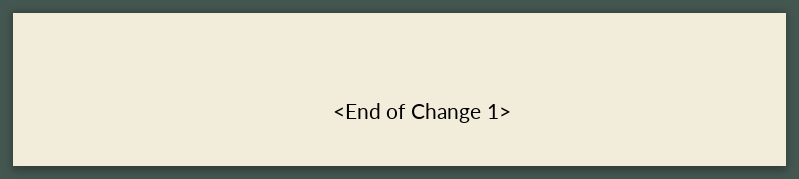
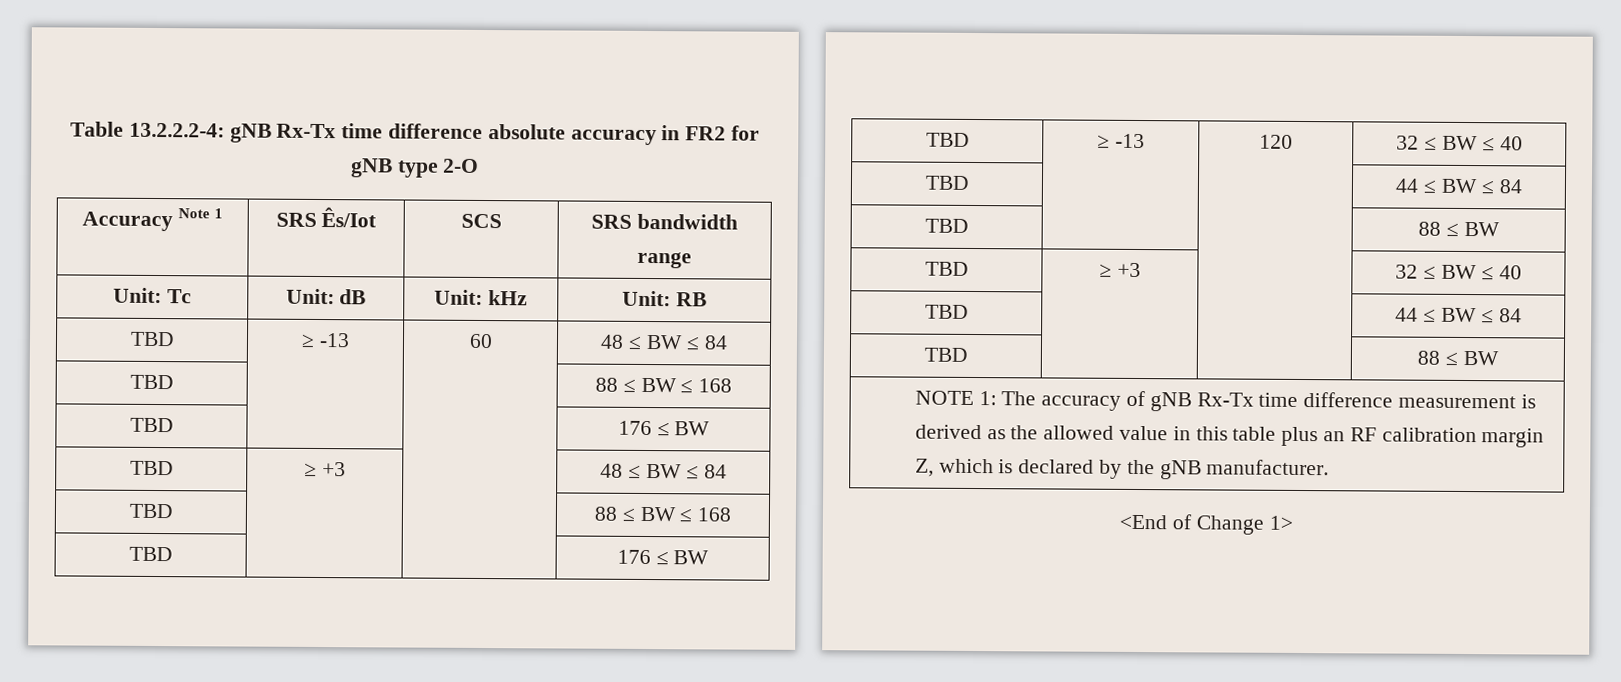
+ Table 13.2.2.2-4: gNB Rx-Tx time difference absolute accuracy in FR2 for gNB type 2-O
+ Accuracy Note 1 | SRS Ês/Iot | SCS | SRS bandwidth range
+ Unit: Tc | Unit: dB | Unit: kHz | Unit: RB
+ TBD | ≥ -13 | 60 | 48 ≤ BW ≤ 84
+ TBD | | | 88 ≤ BW ≤ 168
+ TBD | | | 176 ≤ BW
+ TBD | ≥ +3 | | 48 ≤ BW ≤ 84
+ TBD | | | 88 ≤ BW ≤ 168
+ TBD | | | 176 ≤ BW
+ TBD | ≥ -13 | 120 | 32 ≤ BW ≤ 40
+ TBD | | | 44 ≤ BW ≤ 84
+ TBD | | | 88 ≤ BW
+ TBD | ≥ +3 | | 32 ≤ BW ≤ 40
+ TBD | | | 44 ≤ BW ≤ 84
+ TBD | | | 88 ≤ BW
+ NOTE 1: The accuracy of gNB Rx-Tx time difference measurement is derived as the allowed value in this table plus an RF calibration margin Z, which is declared by the gNB manufacturer.

